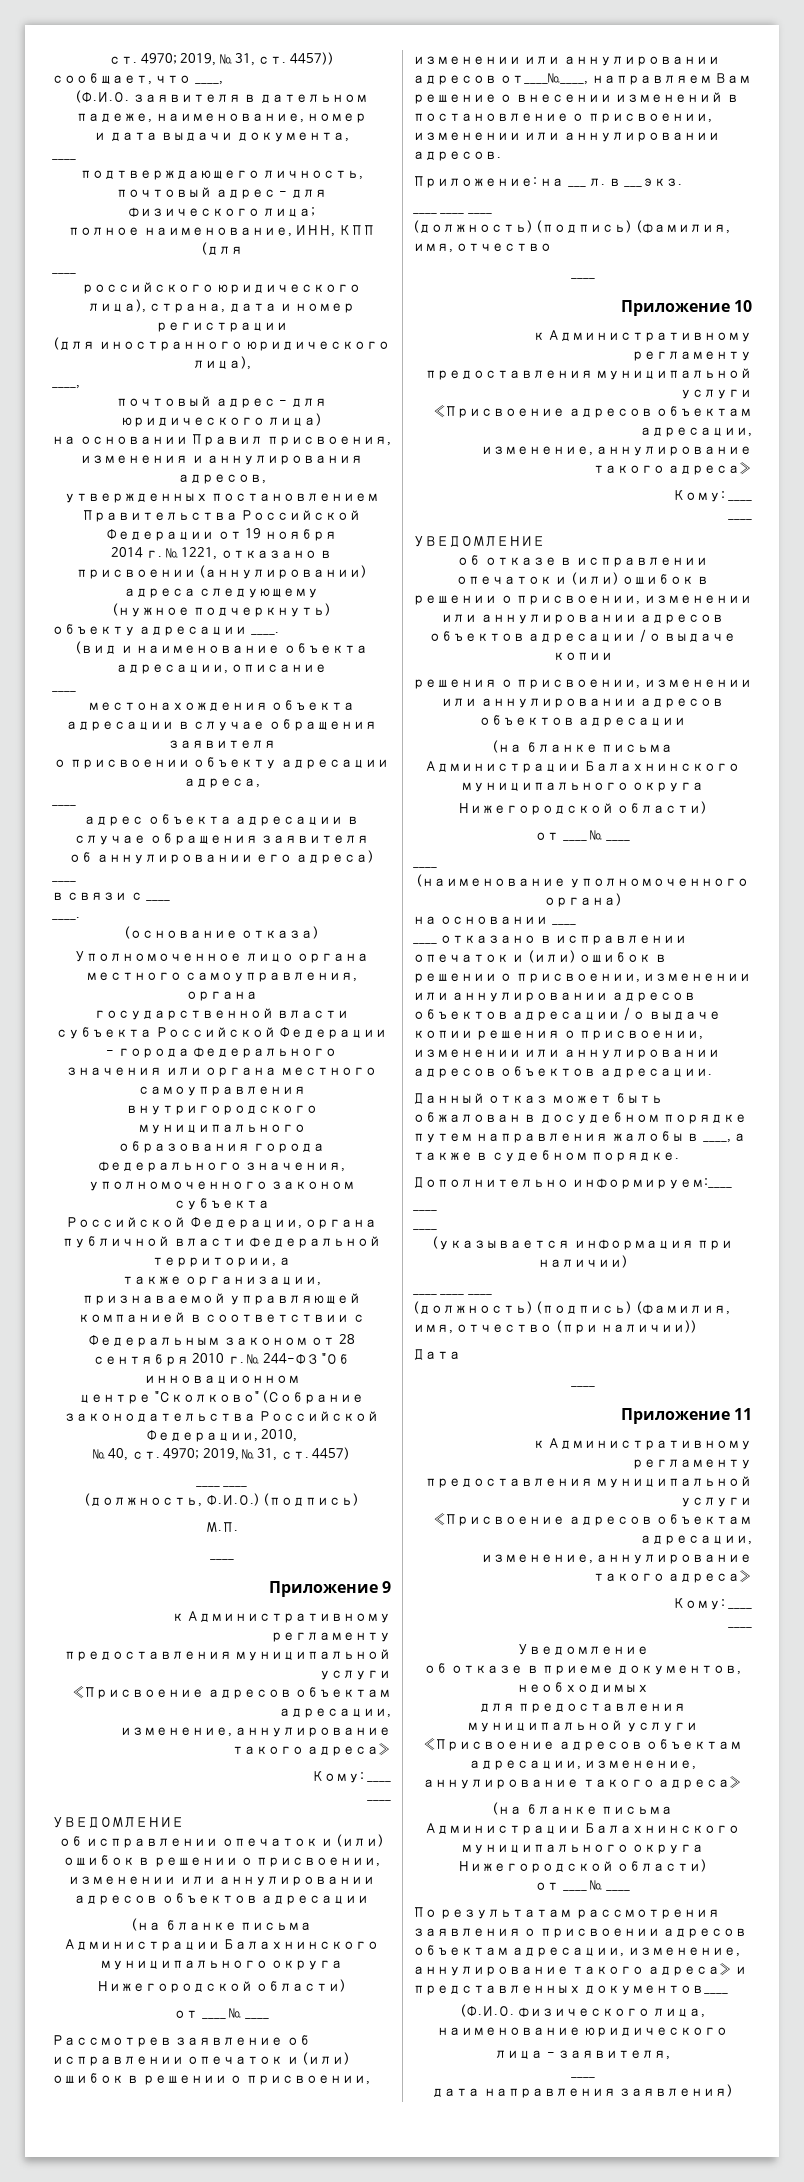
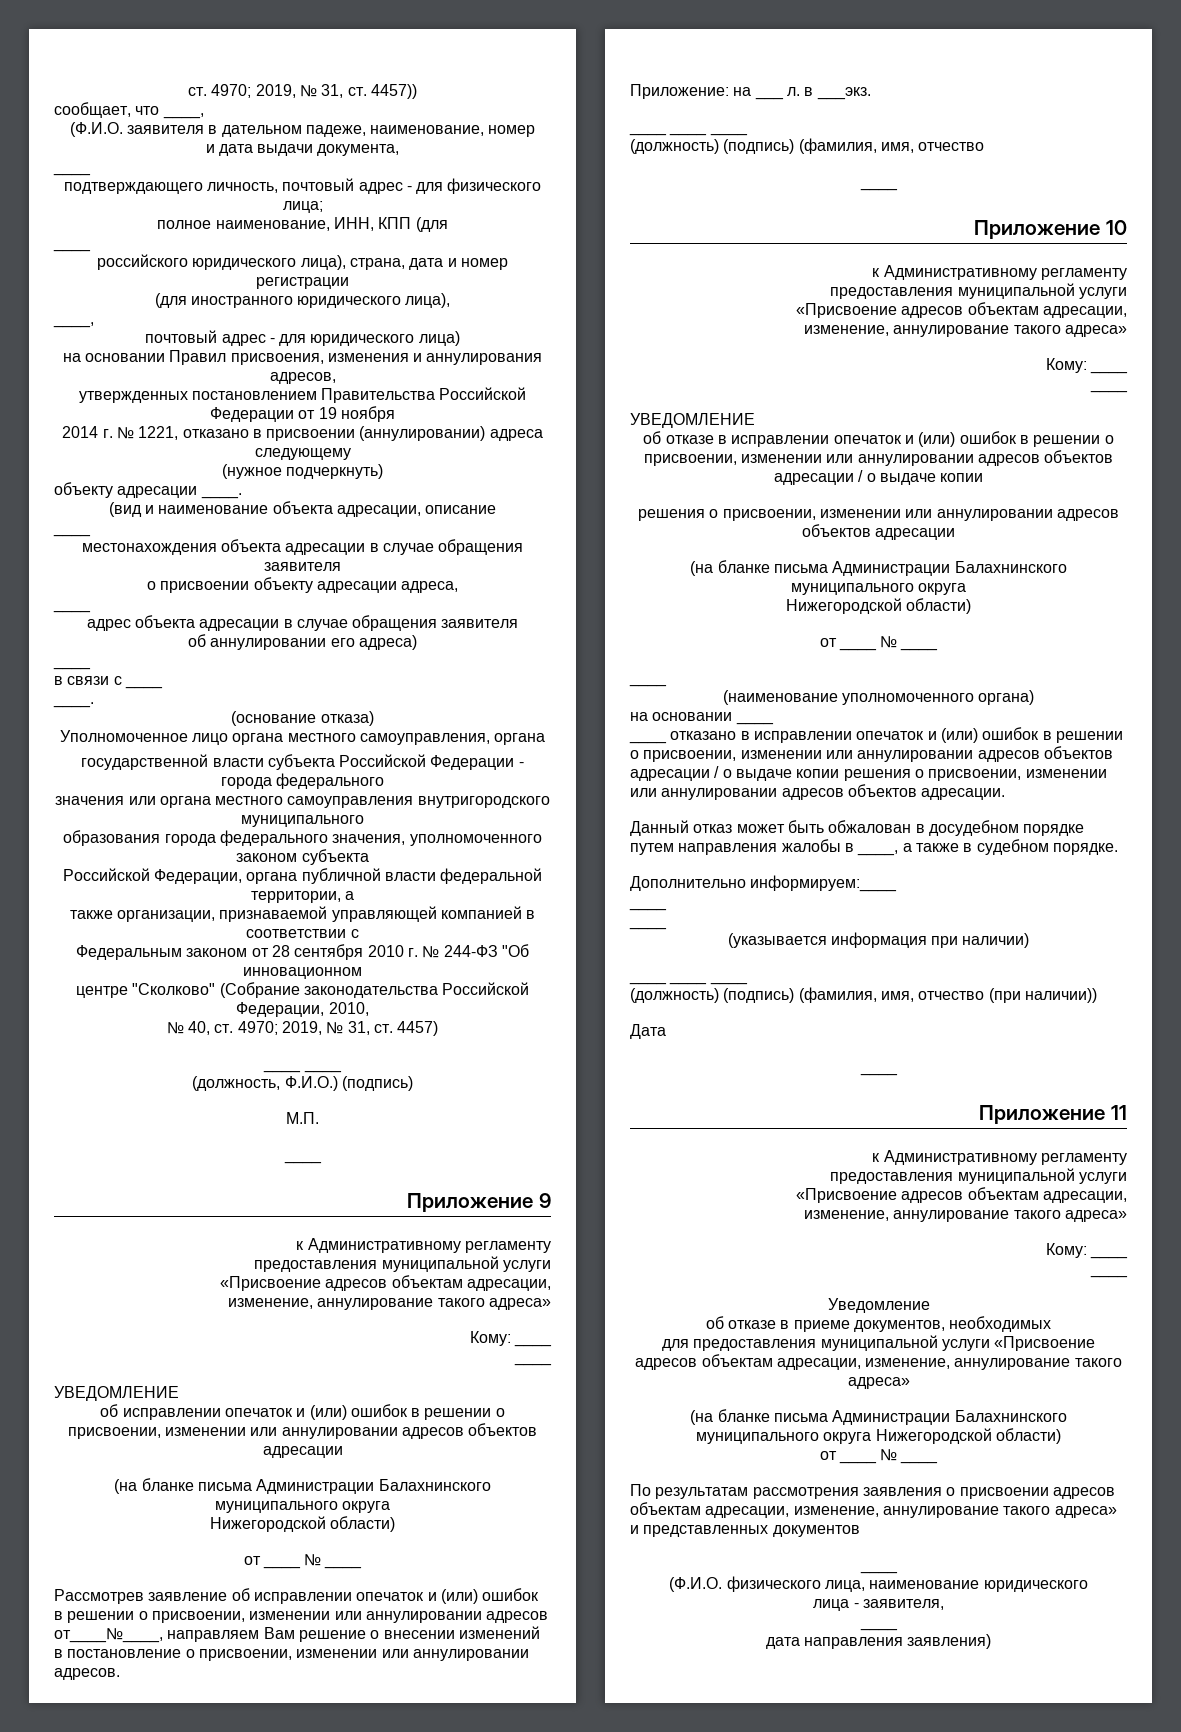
- По результатам рассмотрения заявления о присвоении адресов объектам адресации, изменение, аннулирование такого адреса» и представленных документов____
+ По результатам рассмотрения заявления о присвоении адресов объектам адресации, изменение, аннулирование такого адреса» и представленных документов
+ ____

